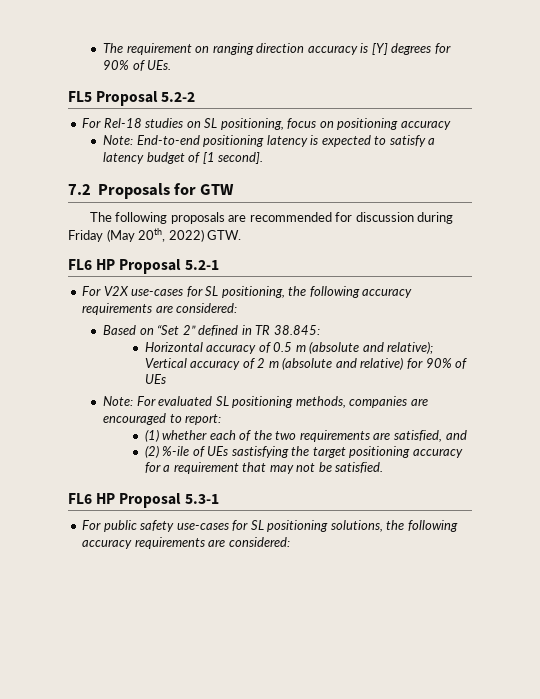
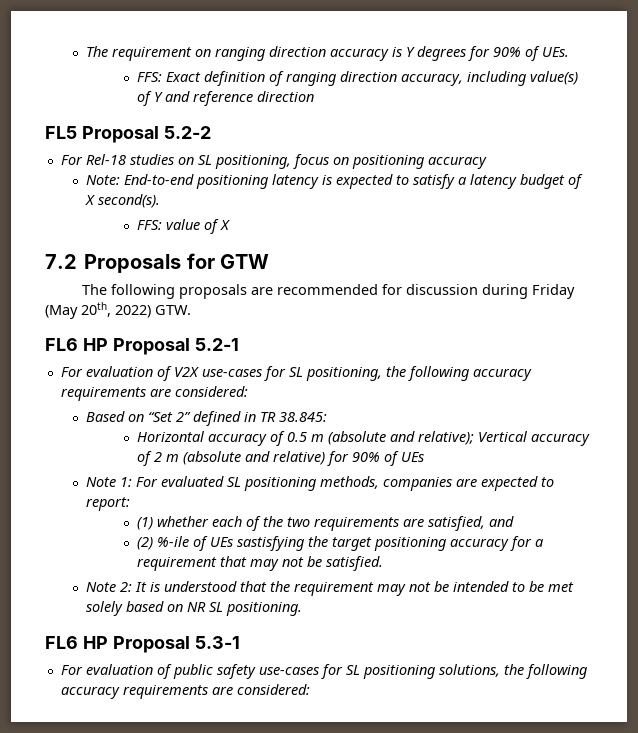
- The requirement on ranging direction accuracy is [Y] degrees for 90% of UEs.
+ The requirement on ranging direction accuracy is Y degrees for 90% of UEs.
+ FFS: Exact definition of ranging direction accuracy, including value(s) of Y and reference direction
- Note: End-to-end positioning latency is expected to satisfy a latency budget of [1 second].
+ Note: End-to-end positioning latency is expected to satisfy a latency budget of X second(s).
+ FFS: value of X
- For V2X use-cases for SL positioning, the following accuracy requirements are considered:
+ For evaluation of V2X use-cases for SL positioning, the following accuracy requirements are considered:
- Note: For evaluated SL positioning methods, companies are encouraged to report:
+ Note 1: For evaluated SL positioning methods, companies are expected to report:
+ Note 2: It is understood that the requirement may not be intended to be met solely based on NR SL positioning.
- For public safety use-cases for SL positioning solutions, the following accuracy requirements are considered:
+ For evaluation of public safety use-cases for SL positioning solutions, the following accuracy requirements are considered:

